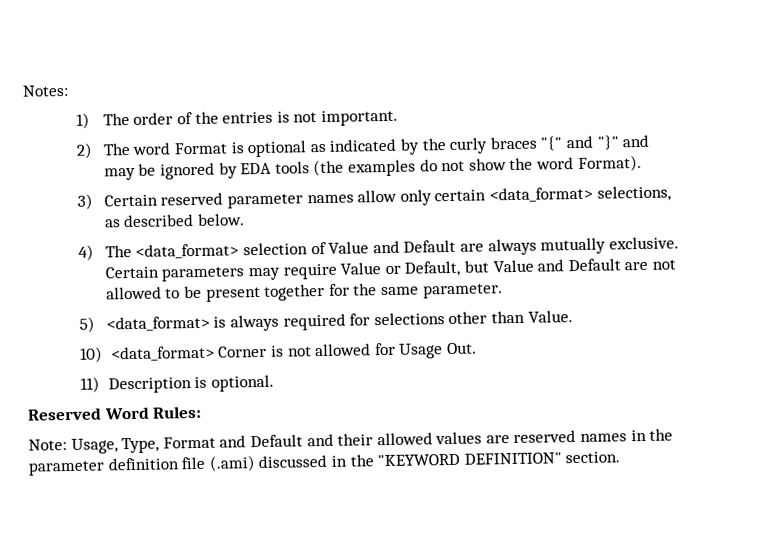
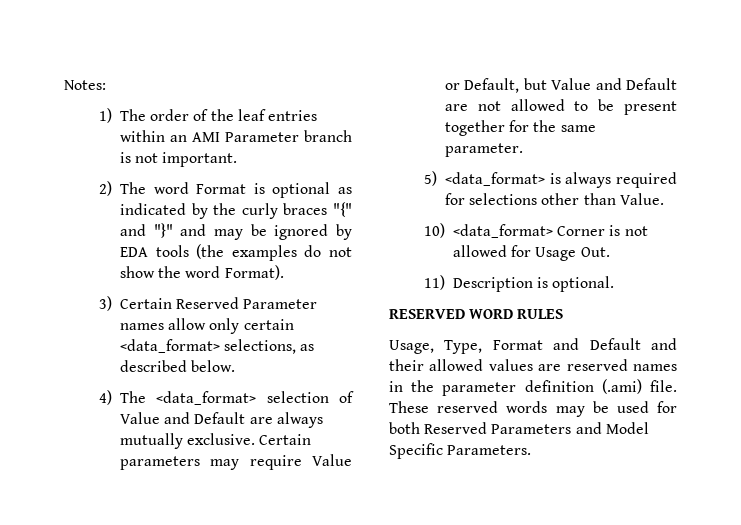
- 1) The order of the entries is not important.
+ 1) The order of the leaf entries within an AMI Parameter branch is not important.
- 3) Certain reserved parameter names allow only certain <data_format> selections, as described below.
+ 3) Certain Reserved Parameter names allow only certain <data_format> selections, as described below.
- Reserved Word Rules:
- Note: Usage, Type, Format and Default and their allowed values are reserved names in the parameter definition file (.ami) discussed in the "KEYWORD DEFINITION" section.
+ RESERVED WORD RULES
+ Usage, Type, Format and Default and their allowed values are reserved names in the parameter definition (.ami) file. These reserved words may be used for both Reserved Parameters and Model Specific Parameters.

